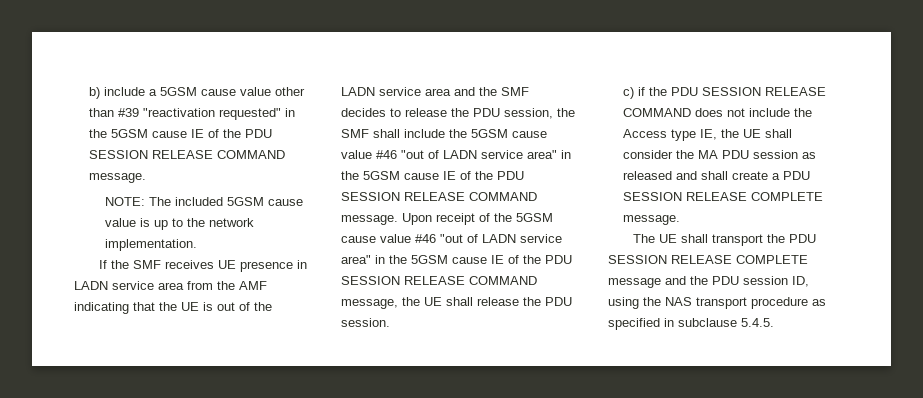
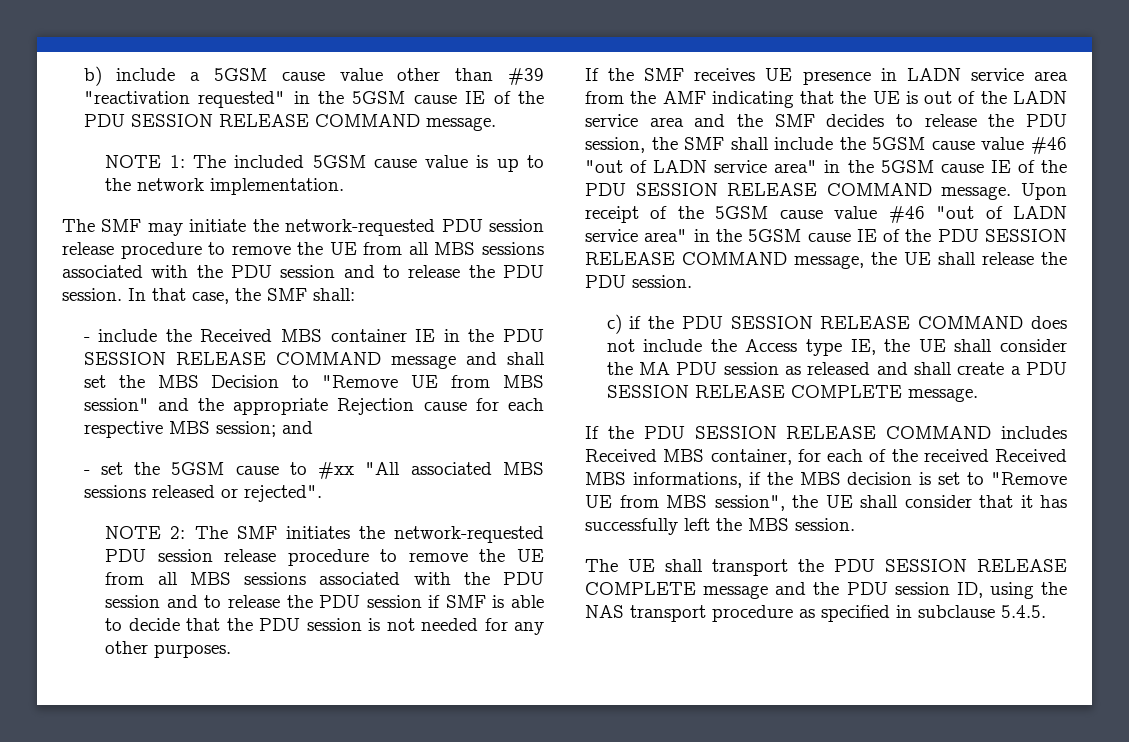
- NOTE: The included 5GSM cause value is up to the network implementation.
+ NOTE 1: The included 5GSM cause value is up to the network implementation.
+ The SMF may initiate the network-requested PDU session release procedure to remove the UE from all MBS sessions associated with the PDU session and to release the PDU session. In that case, the SMF shall:
+ - include the Received MBS container IE in the PDU SESSION RELEASE COMMAND message and shall set the MBS Decision to "Remove UE from MBS session" and the appropriate Rejection cause for each respective MBS session; and
+ - set the 5GSM cause to #xx "All associated MBS sessions released or rejected".
+ NOTE 2: The SMF initiates the network-requested PDU session release procedure to remove the UE from all MBS sessions associated with the PDU session and to release the PDU session if SMF is able to decide that the PDU session is not needed for any other purposes.
+ If the PDU SESSION RELEASE COMMAND includes Received MBS container, for each of the received Received MBS informations, if the MBS decision is set to "Remove UE from MBS session", the UE shall consider that it has successfully left the MBS session.

